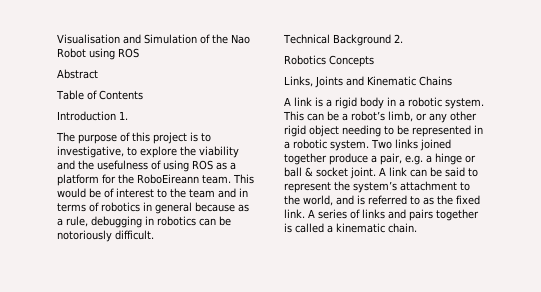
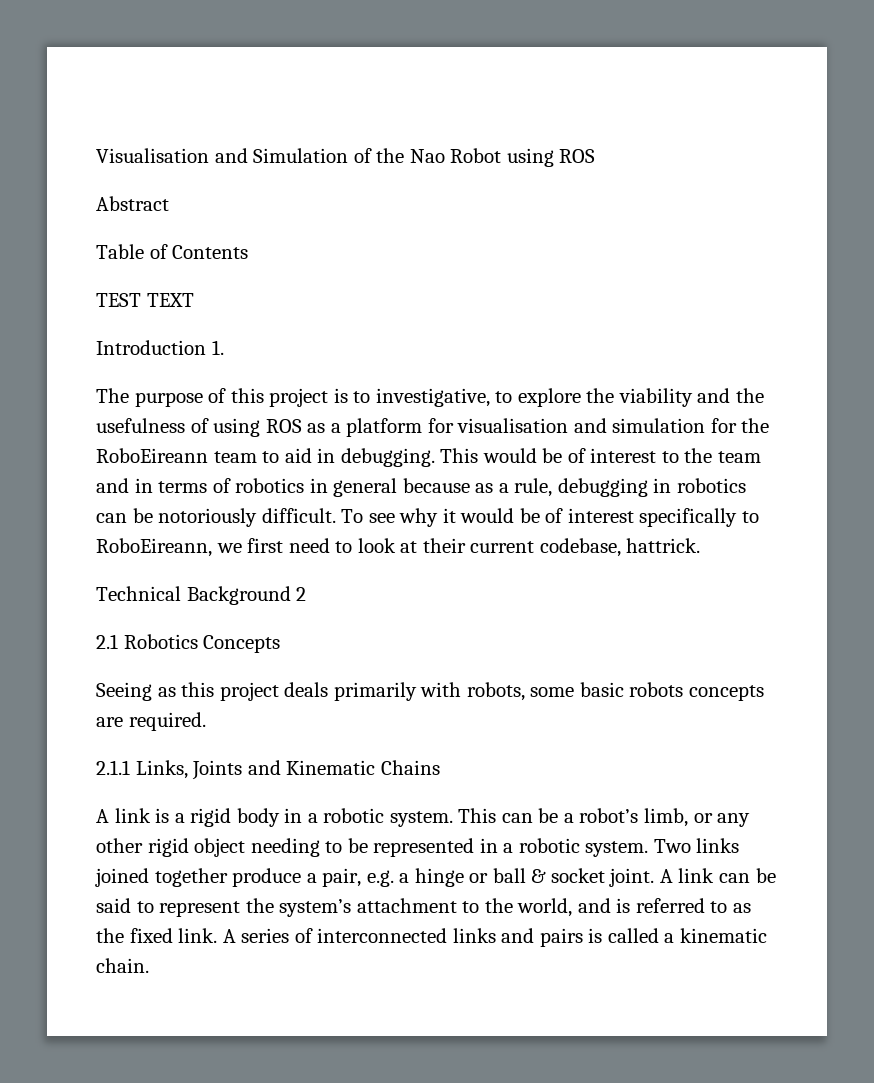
+ TEST TEXT
- The purpose of this project is to investigative, to explore the viability and the usefulness of using ROS as a platform for the RoboEireann team.
+ The purpose of this project is to investigative, to explore the viability and the usefulness of using ROS as a platform for visualisation and simulation for the RoboEireann team to aid in debugging.
+ To see why it would be of interest specifically to RoboEireann, we first need to look at their current codebase, hattrick.
- Technical Background 2.
- Robotics Concepts
+ Technical Background 2
+ 2.1 Robotics Concepts
- Links, Joints and Kinematic Chains
+ Seeing as this project deals primarily with robots, some basic robots concepts are required.
+ 2.1.1 Links, Joints and Kinematic Chains
- A series of links and pairs together is called a kinematic chain.
+ A series of interconnected links and pairs is called a kinematic chain.

